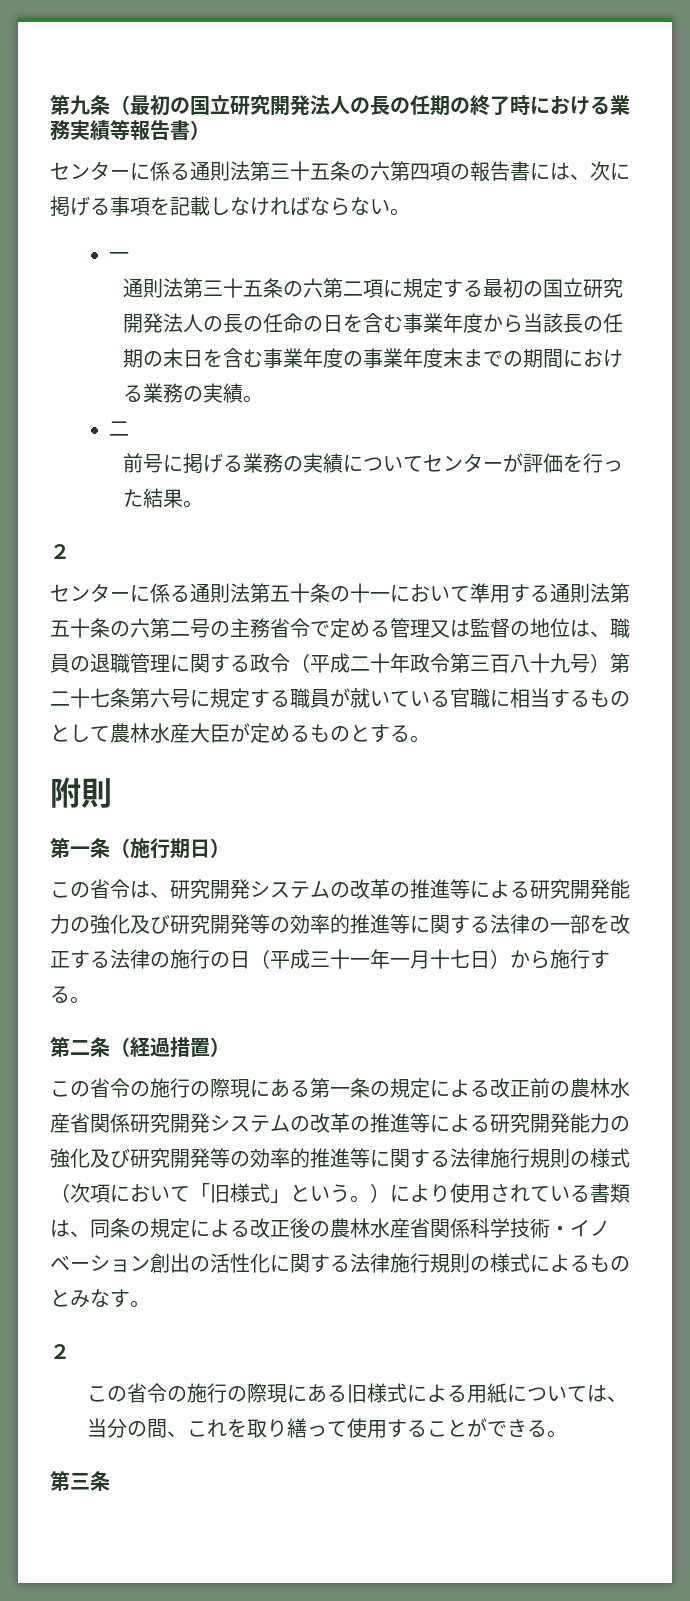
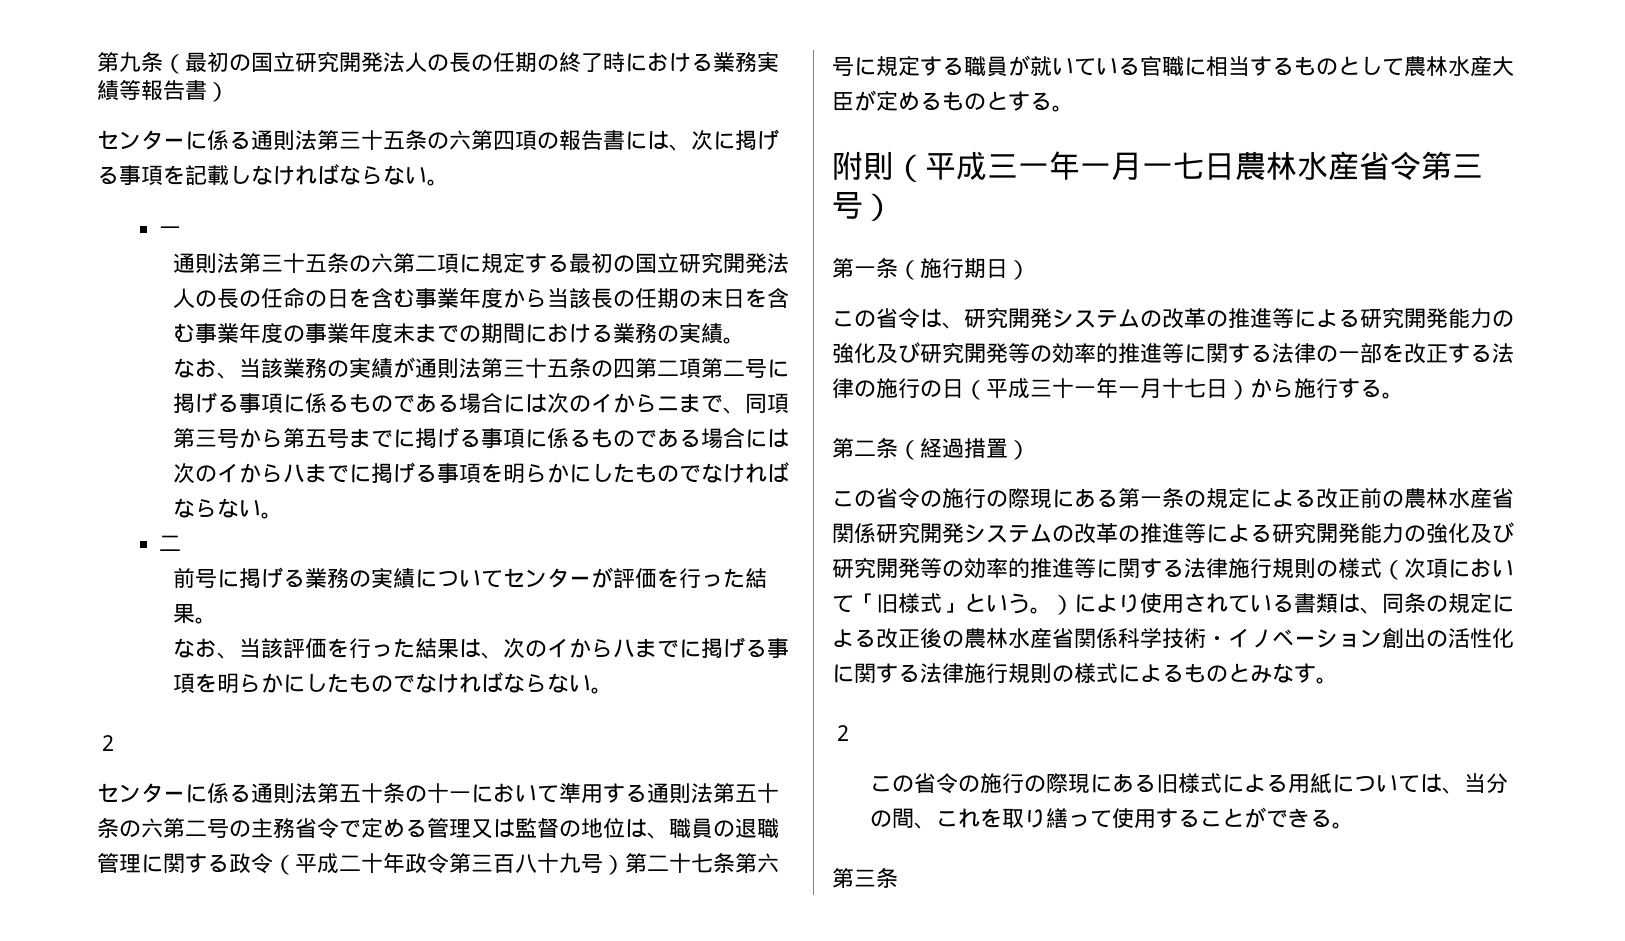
+ なお、当該業務の実績が通則法第三十五条の四第二項第二号に掲げる事項に係るものである場合には次のイからニまで、同項第三号から第五号までに掲げる事項に係るものである場合には次のイからハまでに掲げる事項を明らかにしたものでなければならない。
+ なお、当該評価を行った結果は、次のイからハまでに掲げる事項を明らかにしたものでなければならない。
- 附則
+ 附則（平成三一年一月一七日農林水産省令第三号）

